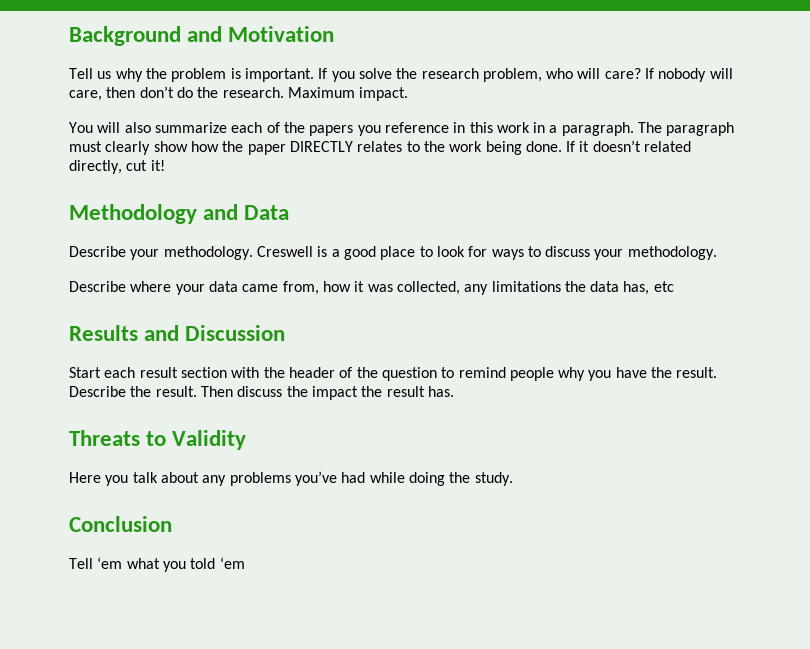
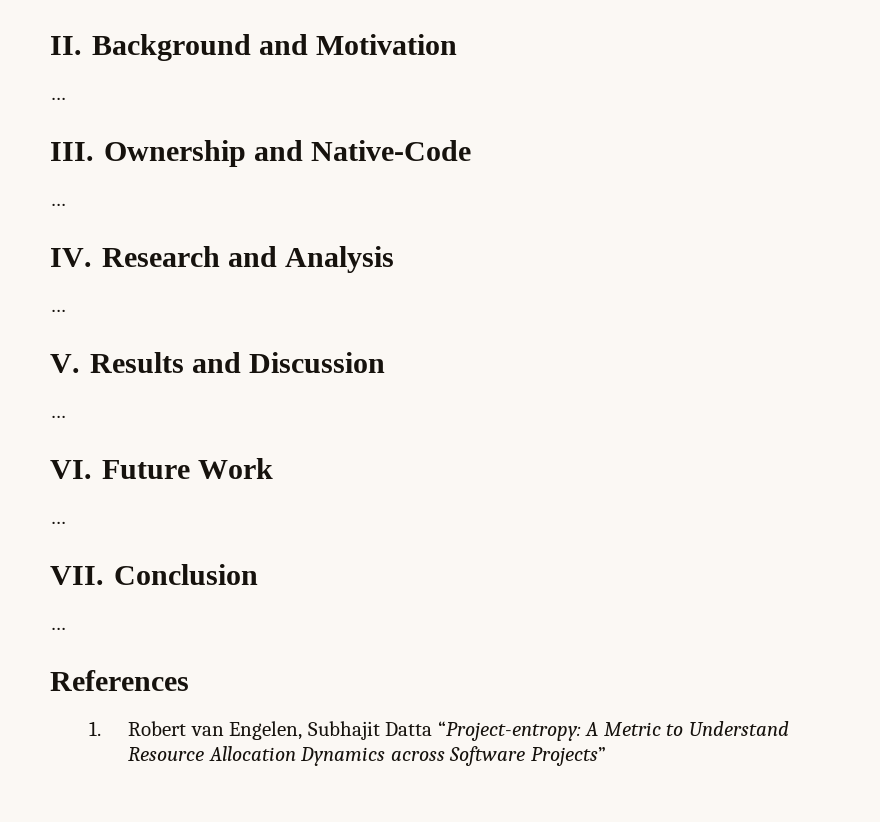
- Background and Motivation
- Tell us why the problem is important. If you solve the research problem, who will care? If nobody will care, then don’t do the research. Maximum impact.
- You will also summarize each of the papers you reference in this work in a paragraph. The paragraph must clearly show how the paper DIRECTLY relates to the work being done. If it doesn’t related directly, cut it!
- Methodology and Data
- Describe your methodology. Creswell is a good place to look for ways to discuss your methodology.
- Describe where your data came from, how it was collected, any limitations the data has, etc
- Results and Discussion
- Start each result section with the header of the question to remind people why you have the result. Describe the result. Then discuss the impact the result has.
- Threats to Validity
- Here you talk about any problems you’ve had while doing the study.
- Conclusion
- Tell ‘em what you told ‘em
+ II. Background and Motivation
+ …
+ III. Ownership and Native-Code
+ …
+ IV. Research and Analysis
+ …
+ V. Results and Discussion
+ …
+ VI. Future Work
+ …
+ VII. Conclusion
+ …
+ References
+ 1. Robert van Engelen, Subhajit Datta “Project-entropy: A Metric to Understand Resource Allocation Dynamics across Software Projects”

